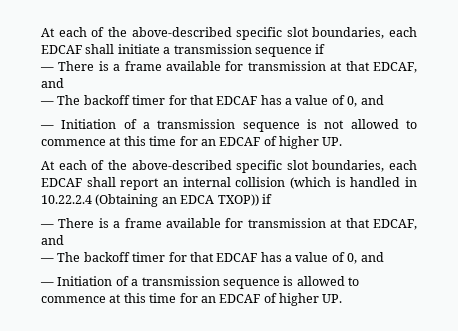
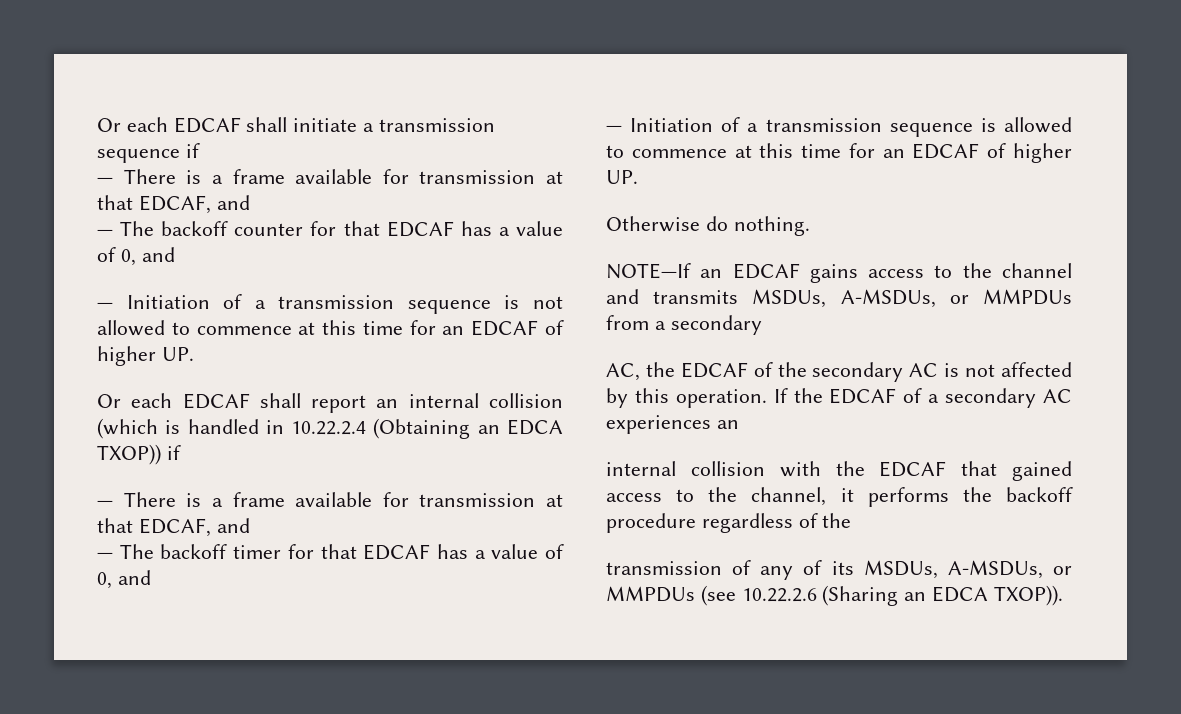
- At each of the above-described specific slot boundaries, each EDCAF shall initiate a transmission sequence if
+ Or each EDCAF shall initiate a transmission sequence if
  — There is a frame available for transmission at that EDCAF, and
- — The backoff timer for that EDCAF has a value of 0, and
+ — The backoff counter for that EDCAF has a value of 0, and
- At each of the above-described specific slot boundaries, each EDCAF shall report an internal collision (which is handled in 10.22.2.4 (Obtaining an EDCA TXOP)) if
+ Or each EDCAF shall report an internal collision (which is handled in 10.22.2.4 (Obtaining an EDCA TXOP)) if
+ Otherwise do nothing.
+ NOTE—If an EDCAF gains access to the channel and transmits MSDUs, A-MSDUs, or MMPDUs from a secondary
+ AC, the EDCAF of the secondary AC is not affected by this operation. If the EDCAF of a secondary AC experiences an
+ internal collision with the EDCAF that gained access to the channel, it performs the backoff procedure regardless of the
+ transmission of any of its MSDUs, A-MSDUs, or MMPDUs (see 10.22.2.6 (Sharing an EDCA TXOP)).

